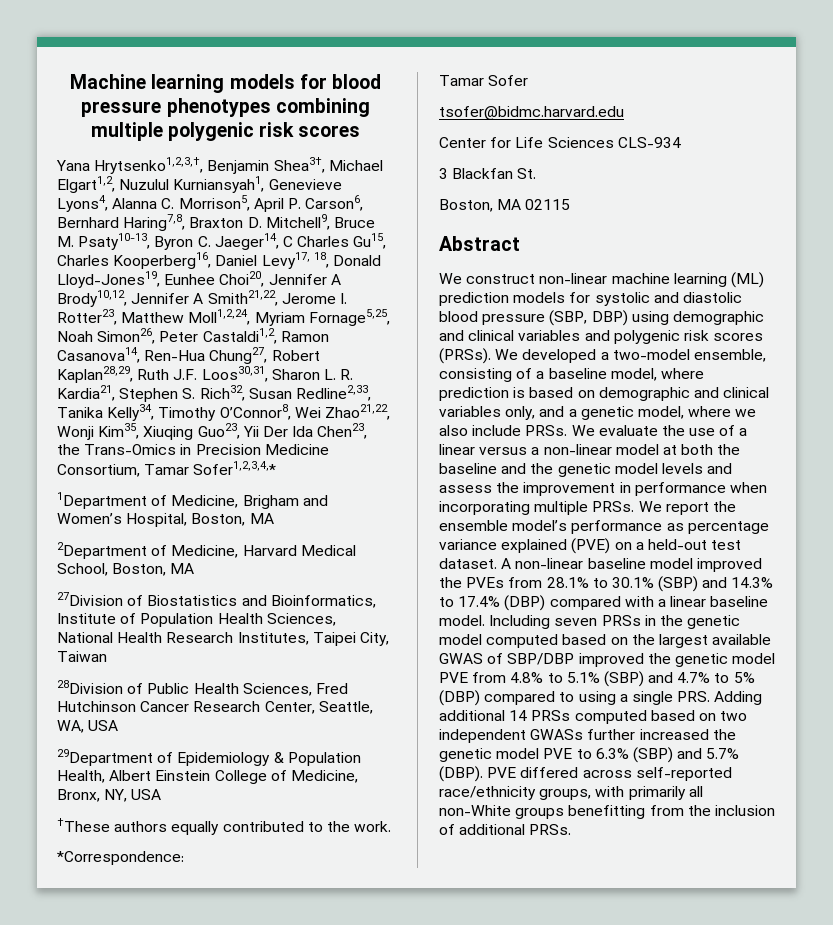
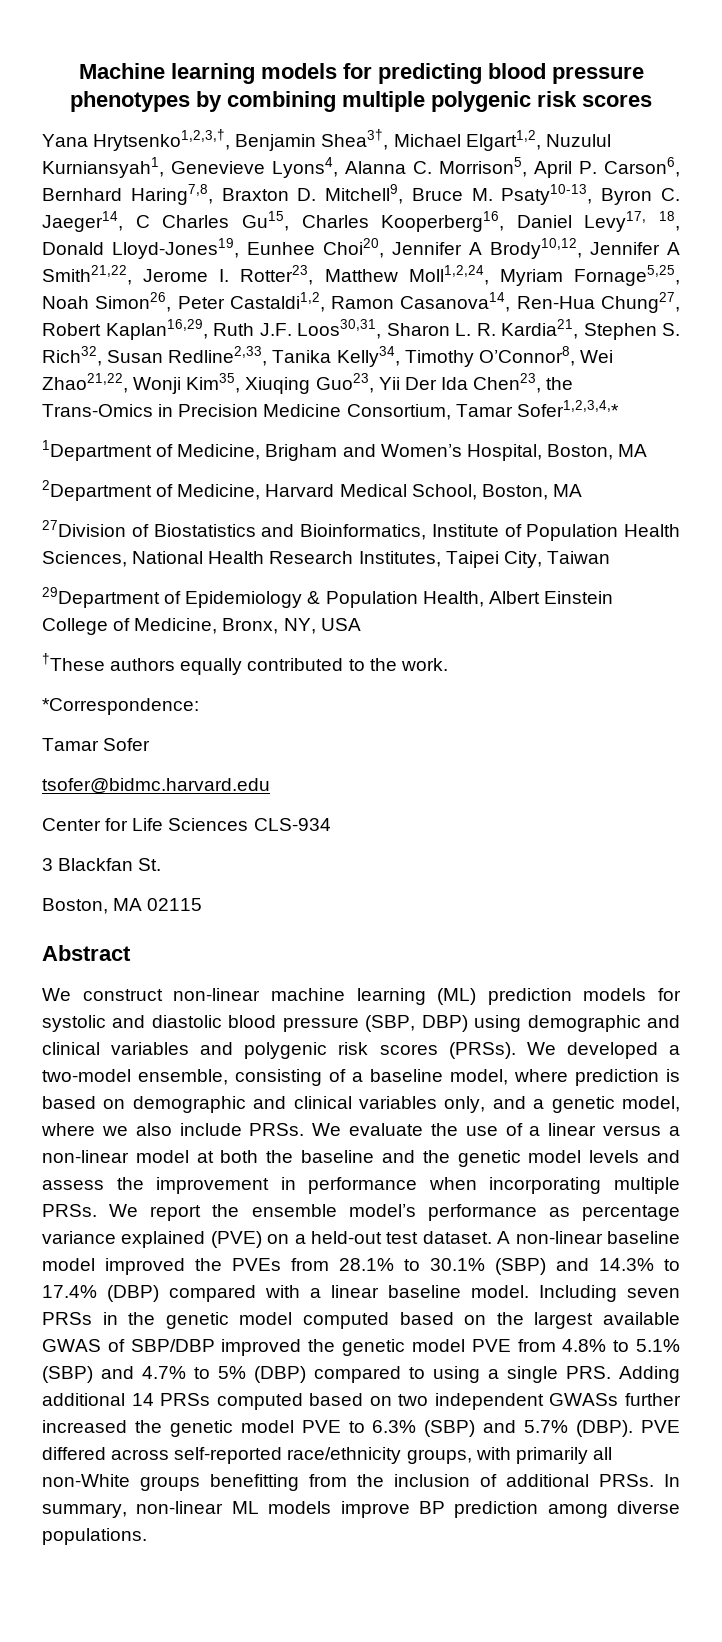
- Machine learning models for blood pressure phenotypes combining multiple polygenic risk scores
+ Machine learning models for predicting blood pressure phenotypes by combining multiple polygenic risk scores
- Yana Hrytsenko1,2,3,†, Benjamin Shea3†, Michael Elgart1,2, Nuzulul Kurniansyah1, Genevieve Lyons4, Alanna C. Morrison5, April P. Carson6, Bernhard Haring7,8, Braxton D. Mitchell9, Bruce M. Psaty10-13, Byron C. Jaeger14, C Charles Gu15, Charles Kooperberg16, Daniel Levy17, 18, Donald Lloyd-Jones19, Eunhee Choi20, Jennifer A Brody10,12, Jennifer A Smith21,22, Jerome I. Rotter23, Matthew Moll1,2,24, Myriam Fornage5,25, Noah Simon26, Peter Castaldi1,2, Ramon Casanova14, Ren-Hua Chung27, Robert Kaplan28,29, Ruth J.F. Loos30,31, Sharon L. R. Kardia21, Stephen S. Rich32, Susan Redline2,33, Tanika Kelly34, Timothy O’Connor8, Wei Zhao21,22, Wonji Kim35, Xiuqing Guo23, Yii Der Ida Chen23, the Trans-Omics in Precision Medicine Consortium, Tamar Sofer1,2,3,4,*
+ Yana Hrytsenko1,2,3,†, Benjamin Shea3†, Michael Elgart1,2, Nuzulul Kurniansyah1, Genevieve Lyons4, Alanna C. Morrison5, April P. Carson6, Bernhard Haring7,8, Braxton D. Mitchell9, Bruce M. Psaty10-13, Byron C. Jaeger14, C Charles Gu15, Charles Kooperberg16, Daniel Levy17, 18, Donald Lloyd-Jones19, Eunhee Choi20, Jennifer A Brody10,12, Jennifer A Smith21,22, Jerome I. Rotter23, Matthew Moll1,2,24, Myriam Fornage5,25, Noah Simon26, Peter Castaldi1,2, Ramon Casanova14, Ren-Hua Chung27, Robert Kaplan16,29, Ruth J.F. Loos30,31, Sharon L. R. Kardia21, Stephen S. Rich32, Susan Redline2,33, Tanika Kelly34, Timothy O’Connor8, Wei Zhao21,22, Wonji Kim35, Xiuqing Guo23, Yii Der Ida Chen23, the Trans-Omics in Precision Medicine Consortium, Tamar Sofer1,2,3,4,*
- 28Division of Public Health Sciences, Fred Hutchinson Cancer Research Center, Seattle, WA, USA
+ In summary, non-linear ML models improve BP prediction among diverse populations.

